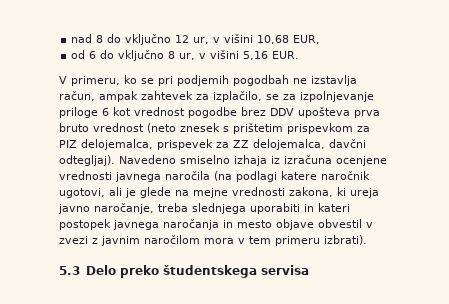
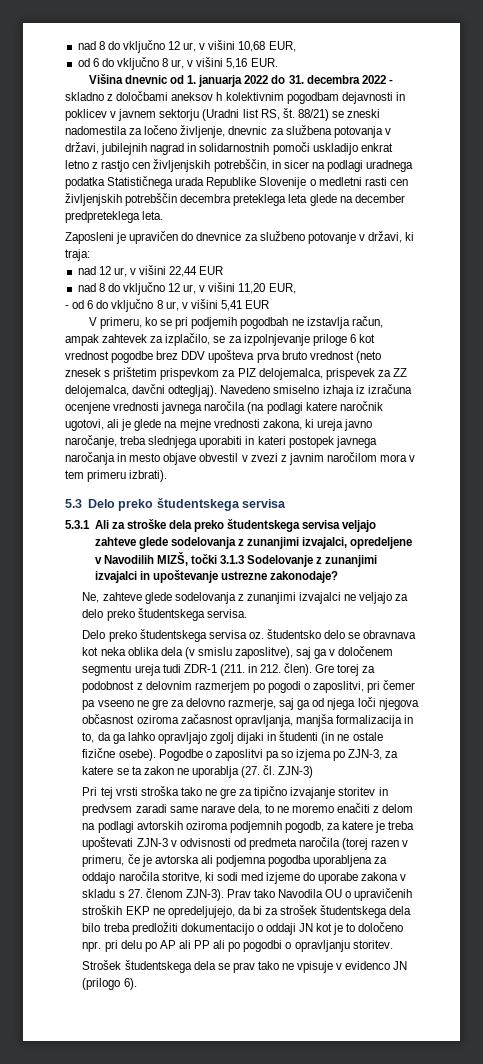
+ Višina dnevnic od 1. januarja 2022 do 31. decembra 2022 - skladno z določbami aneksov h kolektivnim pogodbam dejavnosti in poklicev v javnem sektorju (Uradni list RS, št. 88/21) se zneski nadomestila za ločeno življenje, dnevnic za službena potovanja v državi, jubilejnih nagrad in solidarnostnih pomoči uskladijo enkrat letno z rastjo cen življenjskih potrebščin, in sicer na podlagi uradnega podatka Statističnega urada Republike Slovenije o medletni rasti cen življenjskih potrebščin decembra preteklega leta glede na december predpreteklega leta.
+ Zaposleni je upravičen do dnevnice za službeno potovanje v državi, ki traja:
+ nad 12 ur, v višini 22,44 EUR
+ nad 8 do vključno 12 ur, v višini 11,20 EUR,
+ - od 6 do vključno 8 ur, v višini 5,41 EUR
+ 5.3.1 Ali za stroške dela preko študentskega servisa veljajo zahteve glede sodelovanja z zunanjimi izvajalci, opredeljene v Navodilih MIZŠ, točki 3.1.3 Sodelovanje z zunanjimi izvajalci in upoštevanje ustrezne zakonodaje?
+ Ne, zahteve glede sodelovanja z zunanjimi izvajalci ne veljajo za delo preko študentskega servisa.
+ Delo preko študentskega servisa oz. študentsko delo se obravnava kot neka oblika dela (v smislu zaposlitve), saj ga v določenem segmentu ureja tudi ZDR-1 (211. in 212. člen). Gre torej za podobnost z delovnim razmerjem po pogodi o zaposlitvi, pri čemer pa vseeno ne gre za delovno razmerje, saj ga od njega loči njegova občasnost oziroma začasnost opravljanja, manjša formalizacija in to, da ga lahko opravljajo zgolj dijaki in študenti (in ne ostale fizične osebe). Pogodbe o zaposlitvi pa so izjema po ZJN-3, za katere se ta zakon ne uporablja (27. čl. ZJN-3)
+ Pri tej vrsti stroška tako ne gre za tipično izvajanje storitev in predvsem zaradi same narave dela, to ne moremo enačiti z delom na podlagi avtorskih oziroma podjemnih pogodb, za katere je treba upoštevati ZJN-3 v odvisnosti od predmeta naročila (torej razen v primeru, če je avtorska ali podjemna pogodba uporabljena za oddajo naročila storitve, ki sodi med izjeme do uporabe zakona v skladu s 27. členom ZJN-3). Prav tako Navodila OU o upravičenih stroških EKP ne opredeljujejo, da bi za strošek študentskega dela bilo treba predložiti dokumentacijo o oddaji JN kot je to določeno npr. pri delu po AP ali PP ali po pogodbi o opravljanju storitev.
+ Strošek študentskega dela se prav tako ne vpisuje v evidenco JN (prilogo 6).

